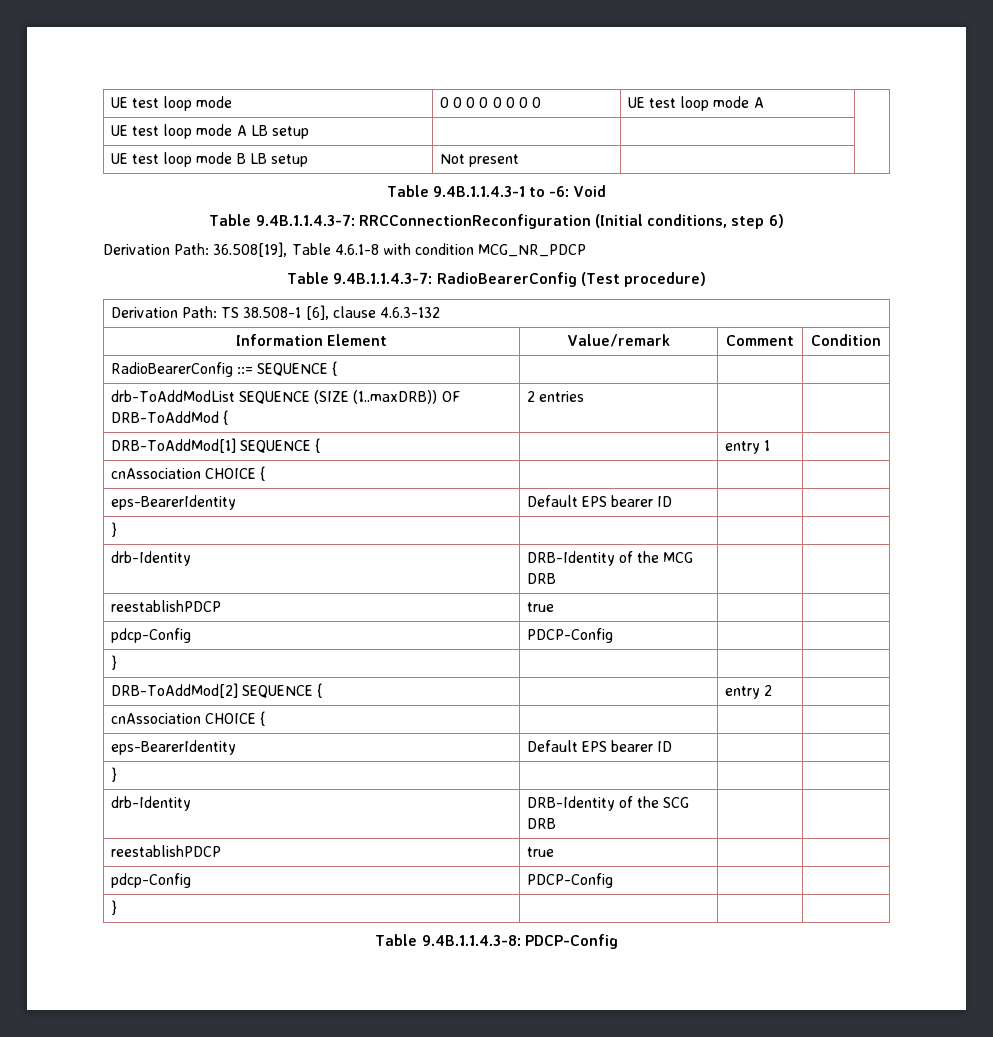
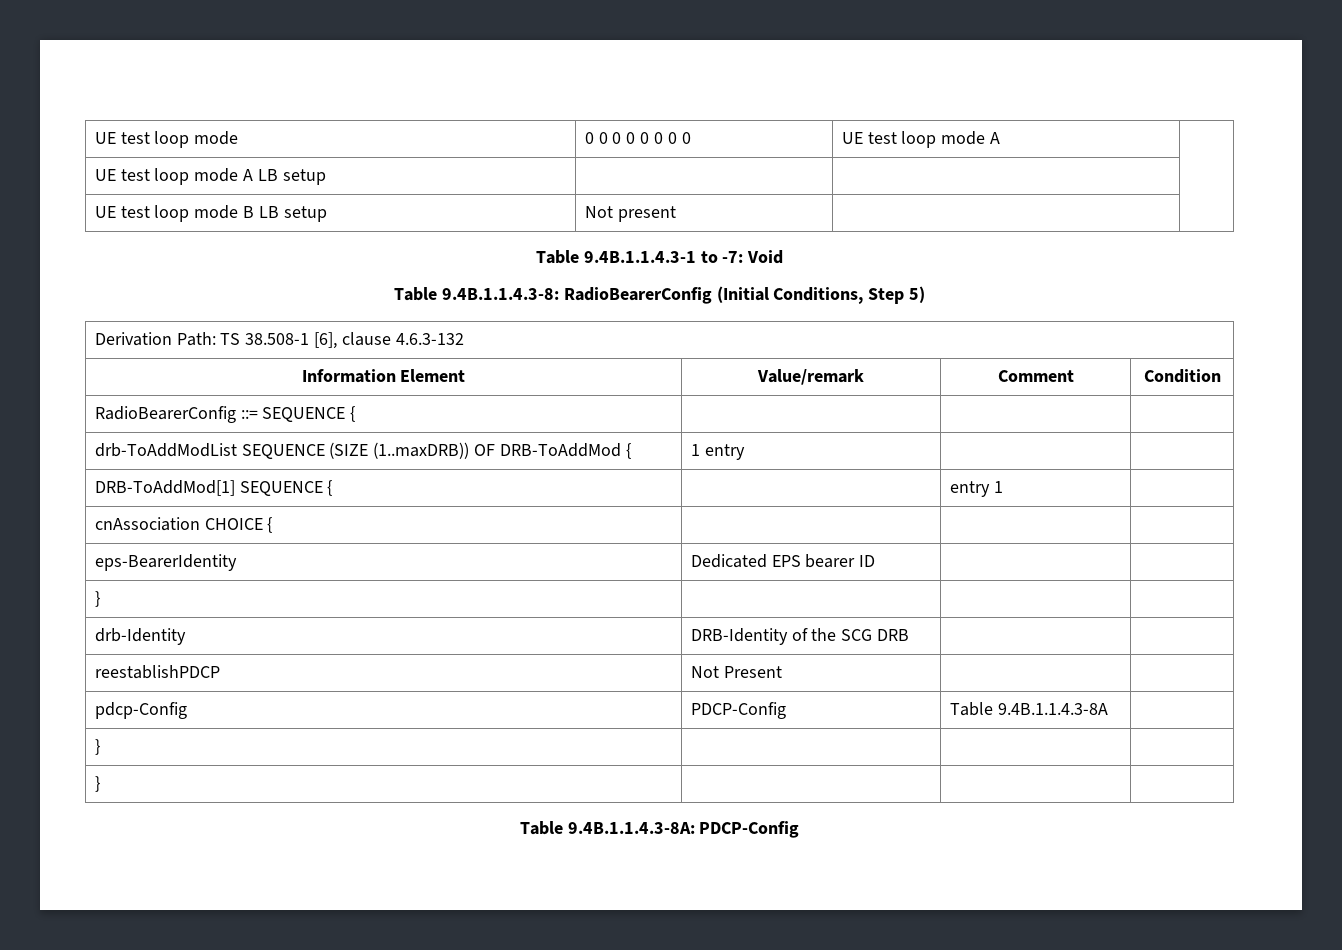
- Table 9.4B.1.1.4.3-1 to -6: Void
+ Table 9.4B.1.1.4.3-1 to -7: Void
- Table 9.4B.1.1.4.3-7: RRCConnectionReconfiguration (Initial conditions, step 6)
- Derivation Path: 36.508[19], Table 4.6.1-8 with condition MCG_NR_PDCP
- Table 9.4B.1.1.4.3-7: RadioBearerConfig (Test procedure)
+ Table 9.4B.1.1.4.3-8: RadioBearerConfig (Initial Conditions, Step 5)
- drb-ToAddModList SEQUENCE (SIZE (1..maxDRB)) OF DRB-ToAddMod { | 2 entries | |
+ drb-ToAddModList SEQUENCE (SIZE (1..maxDRB)) OF DRB-ToAddMod { | 1 entry | |
  DRB-ToAddMod[1] SEQUENCE { | | entry 1 |
  cnAssociation CHOICE { | | |
- eps-BearerIdentity | Default EPS bearer ID | |
- } | | |
- drb-Identity | DRB-Identity of the MCG DRB | |
- reestablishPDCP | true | |
- pdcp-Config | PDCP-Config | |
- } | | |
- DRB-ToAddMod[2] SEQUENCE { | | entry 2 |
- cnAssociation CHOICE { | | |
- eps-BearerIdentity | Default EPS bearer ID | |
+ eps-BearerIdentity | Dedicated EPS bearer ID | |
  drb-Identity | DRB-Identity of the SCG DRB | |
- reestablishPDCP | true | |
- pdcp-Config | PDCP-Config | |
+ reestablishPDCP | Not Present | |
+ pdcp-Config | PDCP-Config | Table 9.4B.1.1.4.3-8A |
+ } | | |
- Table 9.4B.1.1.4.3-8: PDCP-Config
+ Table 9.4B.1.1.4.3-8A: PDCP-Config

